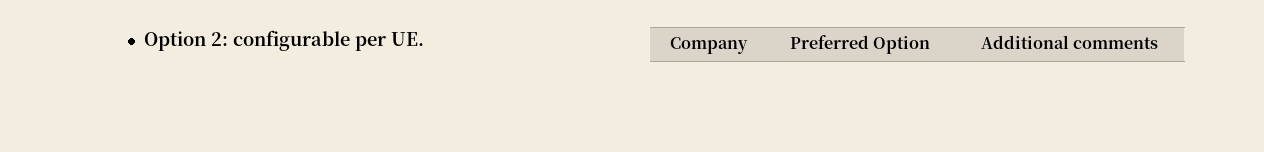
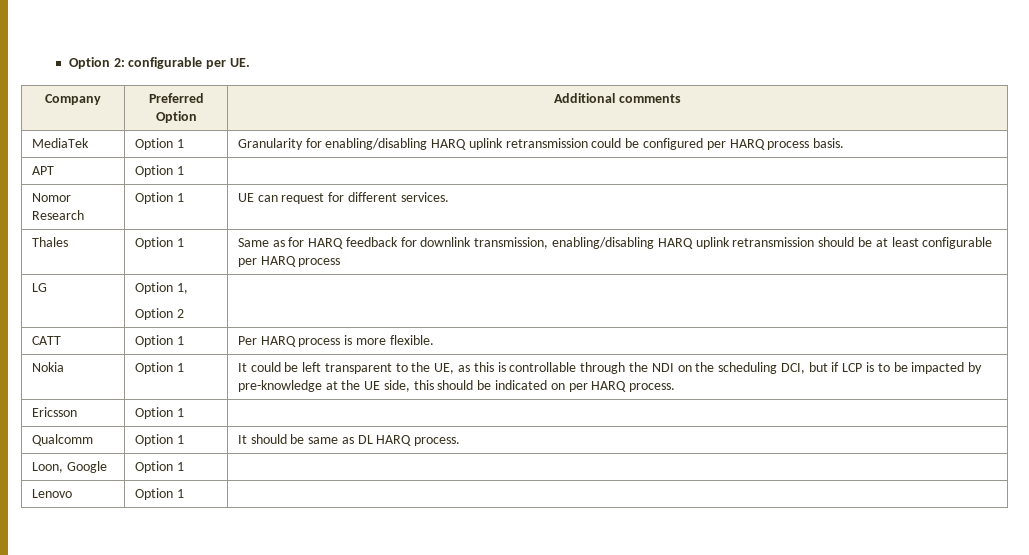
+ MediaTek | Option 1 | Granularity for enabling/disabling HARQ uplink retransmission could be configured per HARQ process basis.
+ APT | Option 1 |
+ Nomor Research | Option 1 | UE can request for different services.
+ Thales | Option 1 | Same as for HARQ feedback for downlink transmission, enabling/disabling HARQ uplink retransmission should be at least configurable per HARQ process
+ LG | Option 1,
+ Option 2 |
+ CATT | Option 1 | Per HARQ process is more flexible.
+ Nokia | Option 1 | It could be left transparent to the UE, as this is controllable through the NDI on the scheduling DCI, but if LCP is to be impacted by pre-knowledge at the UE side, this should be indicated on per HARQ process.
+ Ericsson | Option 1 |
+ Qualcomm | Option 1 | It should be same as DL HARQ process.
+ Loon, Google | Option 1 |
+ Lenovo | Option 1 |

